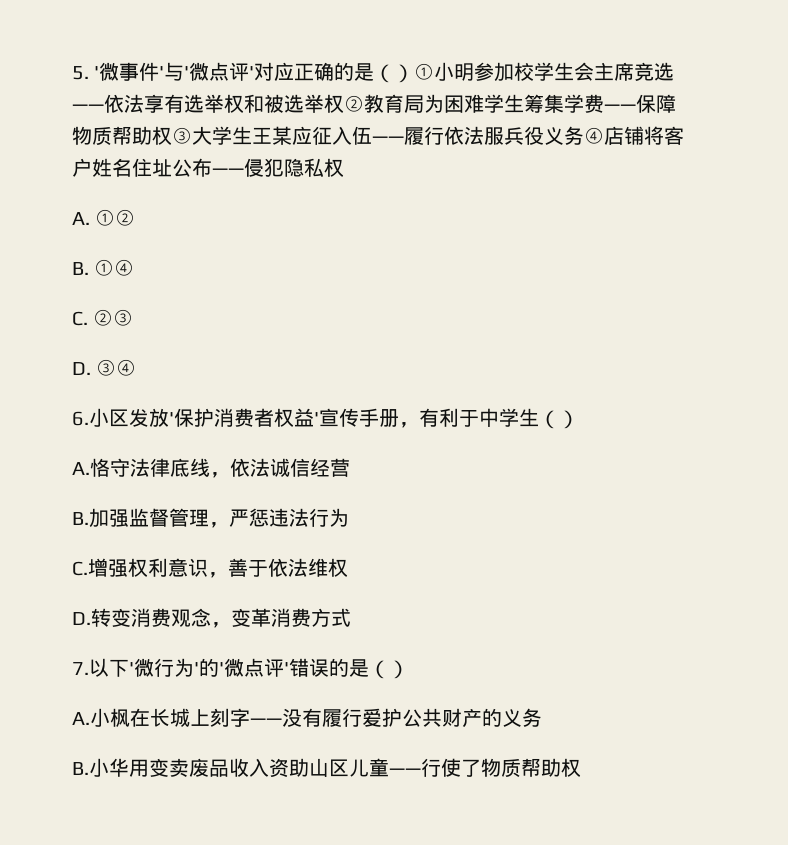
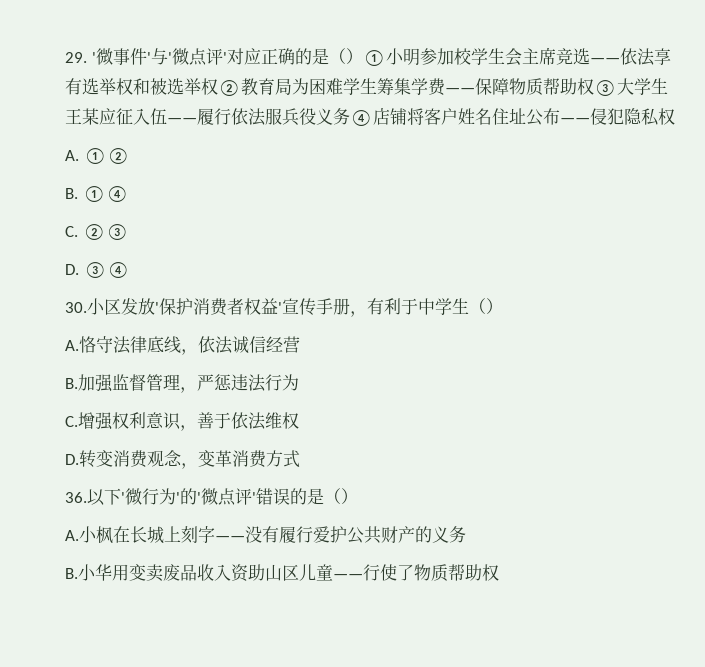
- 5. '微事件'与'微点评'对应正确的是（）①小明参加校学生会主席竞选——依法享有选举权和被选举权②教育局为困难学生筹集学费——保障物质帮助权③大学生王某应征入伍——履行依法服兵役义务④店铺将客户姓名住址公布——侵犯隐私权
+ 29. '微事件'与'微点评'对应正确的是（）①小明参加校学生会主席竞选——依法享有选举权和被选举权②教育局为困难学生筹集学费——保障物质帮助权③大学生王某应征入伍——履行依法服兵役义务④店铺将客户姓名住址公布——侵犯隐私权
- 6.小区发放'保护消费者权益'宣传手册，有利于中学生（）
+ 30.小区发放'保护消费者权益'宣传手册，有利于中学生（）
- 7.以下'微行为'的'微点评'错误的是（）
+ 36.以下'微行为'的'微点评'错误的是（）

